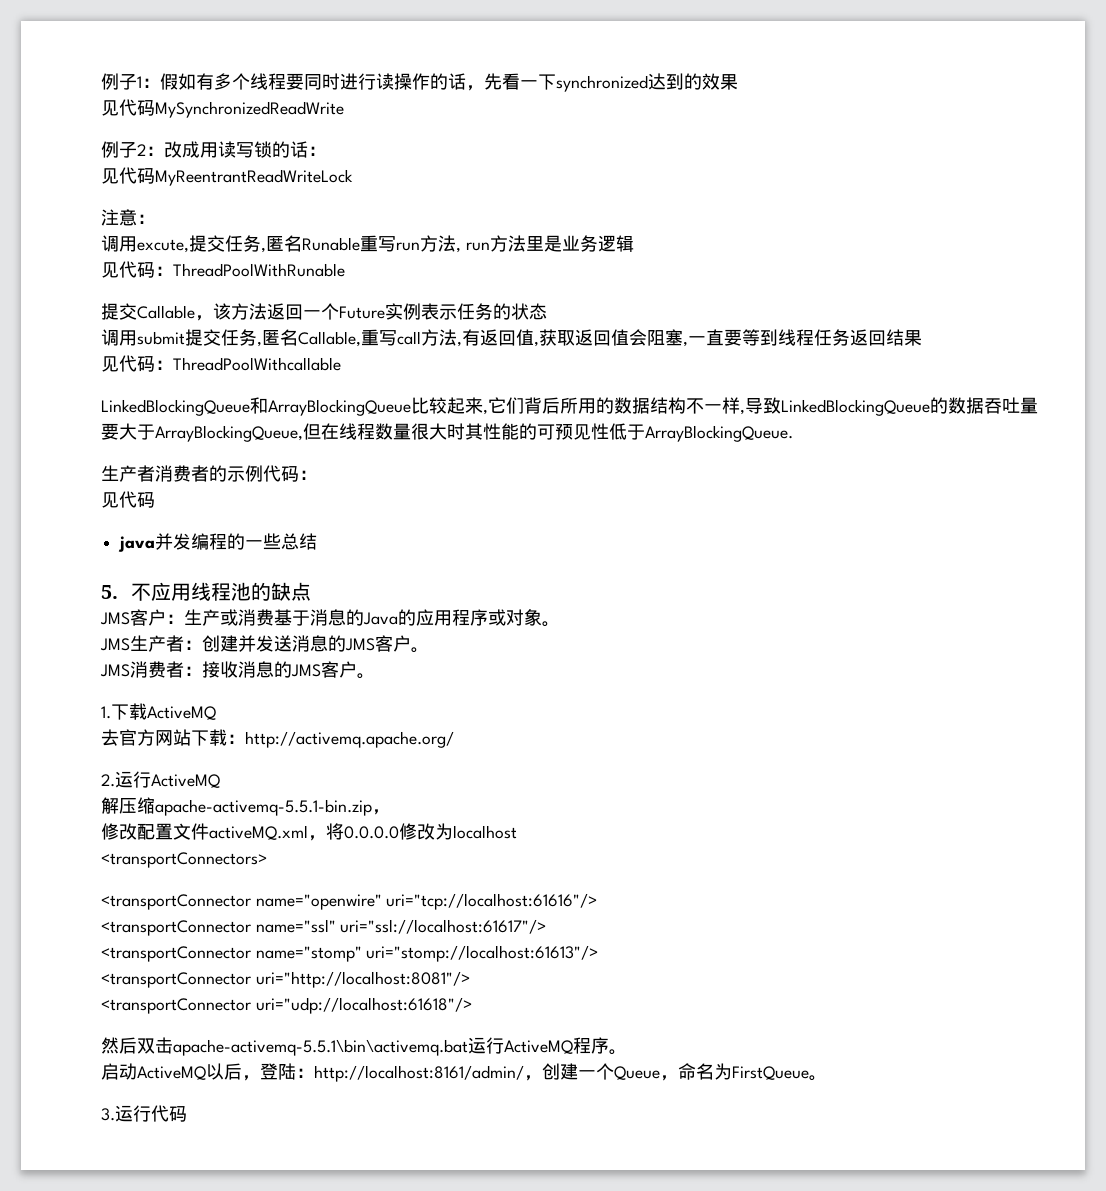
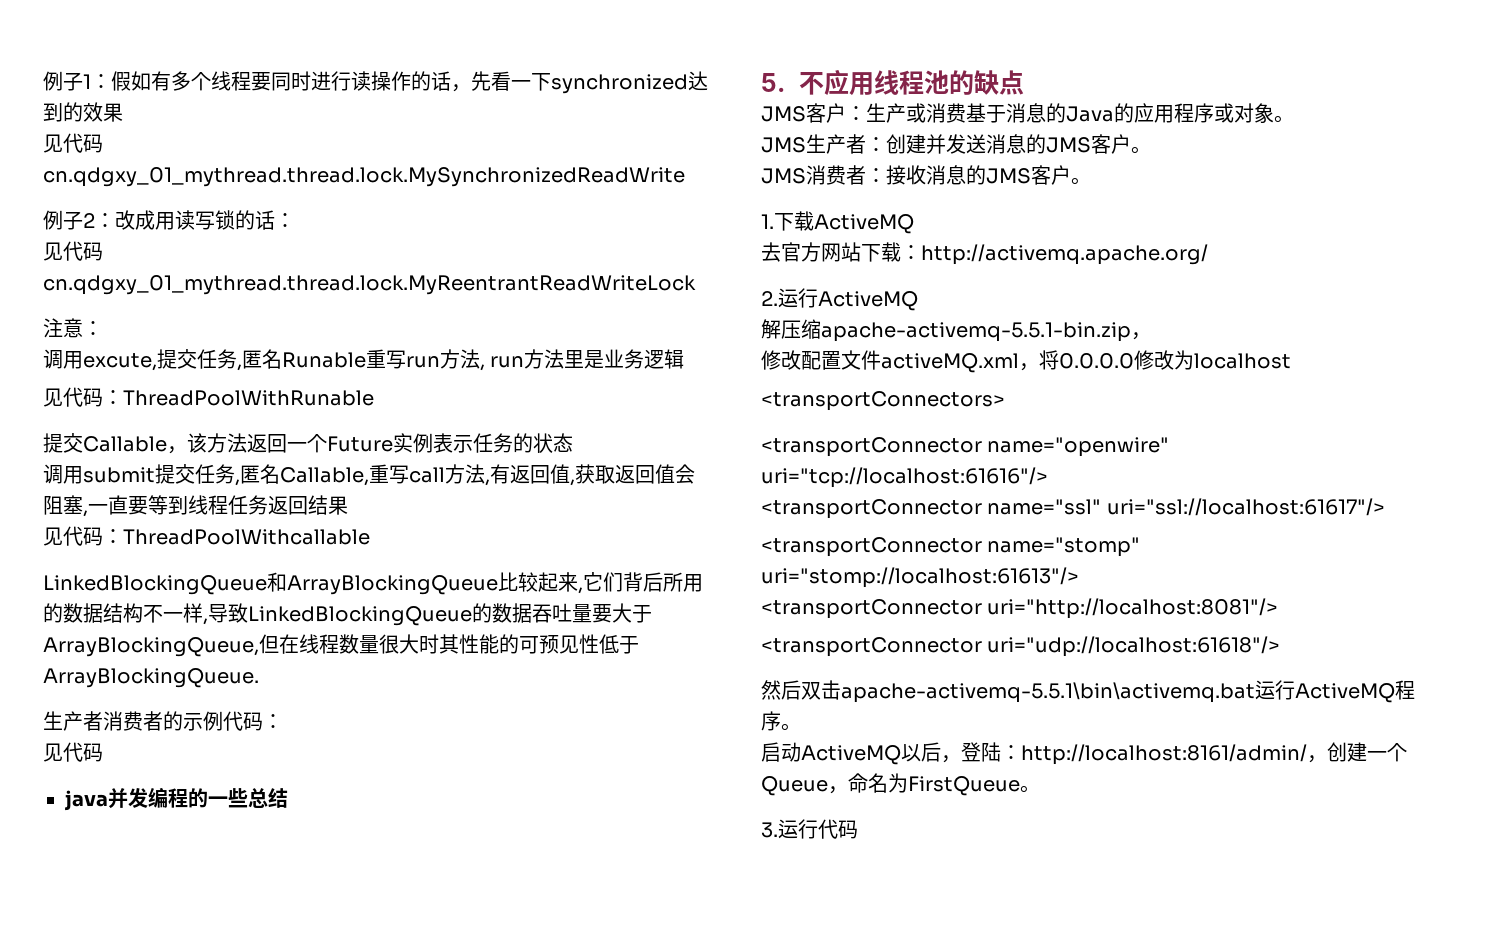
- 见代码MySynchronizedReadWrite
+ 见代码cn.qdgxy_01_mythread.thread.lock.MySynchronizedReadWrite
- 见代码MyReentrantReadWriteLock
+ 见代码cn.qdgxy_01_mythread.thread.lock.MyReentrantReadWriteLock

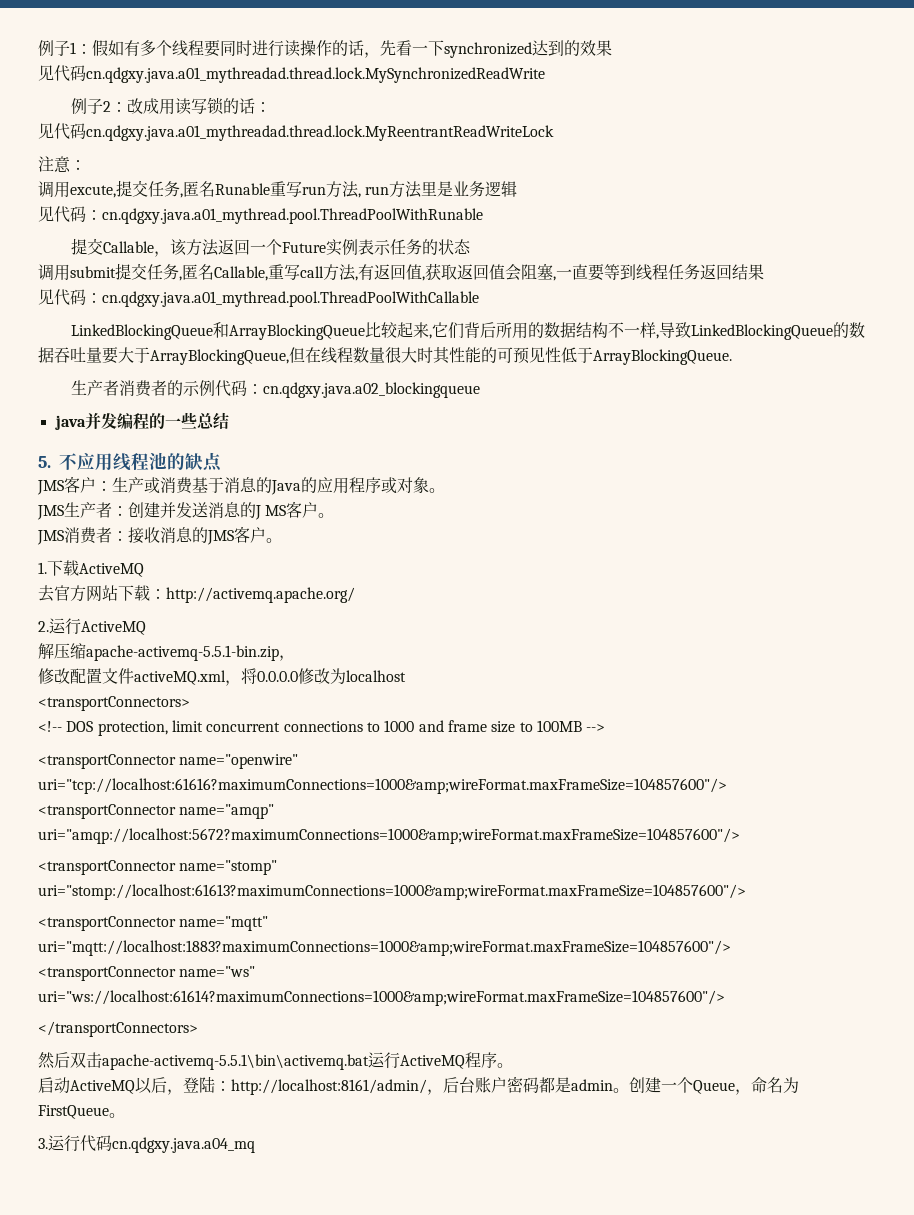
- 见代码cn.qdgxy_01_mythread.thread.lock.MySynchronizedReadWrite
+ 见代码cn.qdgxy.java.a01_mythreadad.thread.lock.MySynchronizedReadWrite
- 见代码cn.qdgxy_01_mythread.thread.lock.MyReentrantReadWriteLock
+ 见代码cn.qdgxy.java.a01_mythreadad.thread.lock.MyReentrantReadWriteLock
- 见代码：ThreadPoolWithRunable
+ 见代码：cn.qdgxy.java.a01_mythread.pool.ThreadPoolWithRunable
- 见代码：ThreadPoolWithcallable
+ 见代码：cn.qdgxy.java.a01_mythread.pool.ThreadPoolWithCallable
- 生产者消费者的示例代码：
- 见代码
+ 生产者消费者的示例代码：cn.qdgxy.java.a02_blockingqueue
- JMS生产者：创建并发送消息的JMS客户。
+ JMS生产者：创建并发送消息的J MS客户。
+ <!-- DOS protection, limit concurrent connections to 1000 and frame size to 100MB -->
- <transportConnector name="openwire" uri="tcp://localhost:61616"/>
- <transportConnector name="ssl" uri="ssl://localhost:61617"/>
+ <transportConnector name="openwire" uri="tcp://localhost:61616?maximumConnections=1000&amp;wireFormat.maxFrameSize=104857600"/>
+ <transportConnector name="amqp" uri="amqp://localhost:5672?maximumConnections=1000&amp;wireFormat.maxFrameSize=104857600"/>
- <transportConnector name="stomp" uri="stomp://localhost:61613"/>
- <transportConnector uri="http://localhost:8081"/>
- <transportConnector uri="udp://localhost:61618"/>
+ <transportConnector name="stomp" uri="stomp://localhost:61613?maximumConnections=1000&amp;wireFormat.maxFrameSize=104857600"/>
+ <transportConnector name="mqtt" uri="mqtt://localhost:1883?maximumConnections=1000&amp;wireFormat.maxFrameSize=104857600"/>
+ <transportConnector name="ws" uri="ws://localhost:61614?maximumConnections=1000&amp;wireFormat.maxFrameSize=104857600"/>
+ </transportConnectors>
- 启动ActiveMQ以后，登陆：http://localhost:8161/admin/，创建一个Queue，命名为FirstQueue。
+ 启动ActiveMQ以后，登陆：http://localhost:8161/admin/，后台账户密码都是admin。创建一个Queue，命名为FirstQueue。
- 3.运行代码
+ 3.运行代码cn.qdgxy.java.a04_mq

